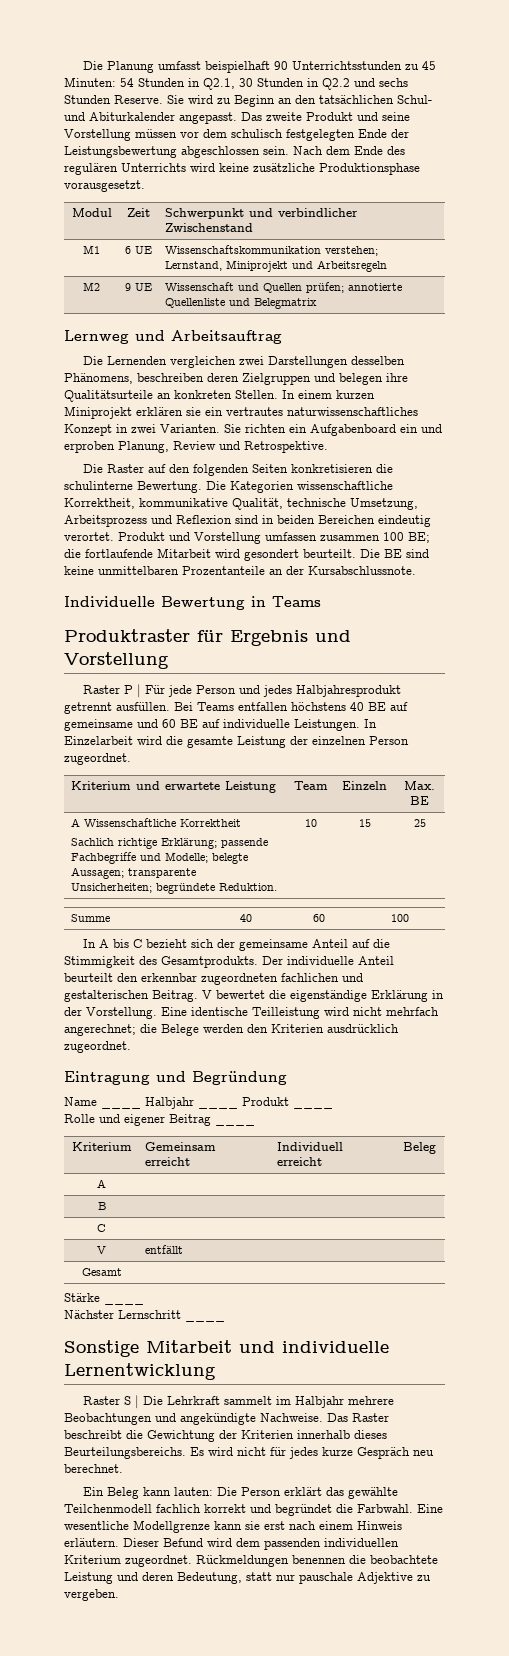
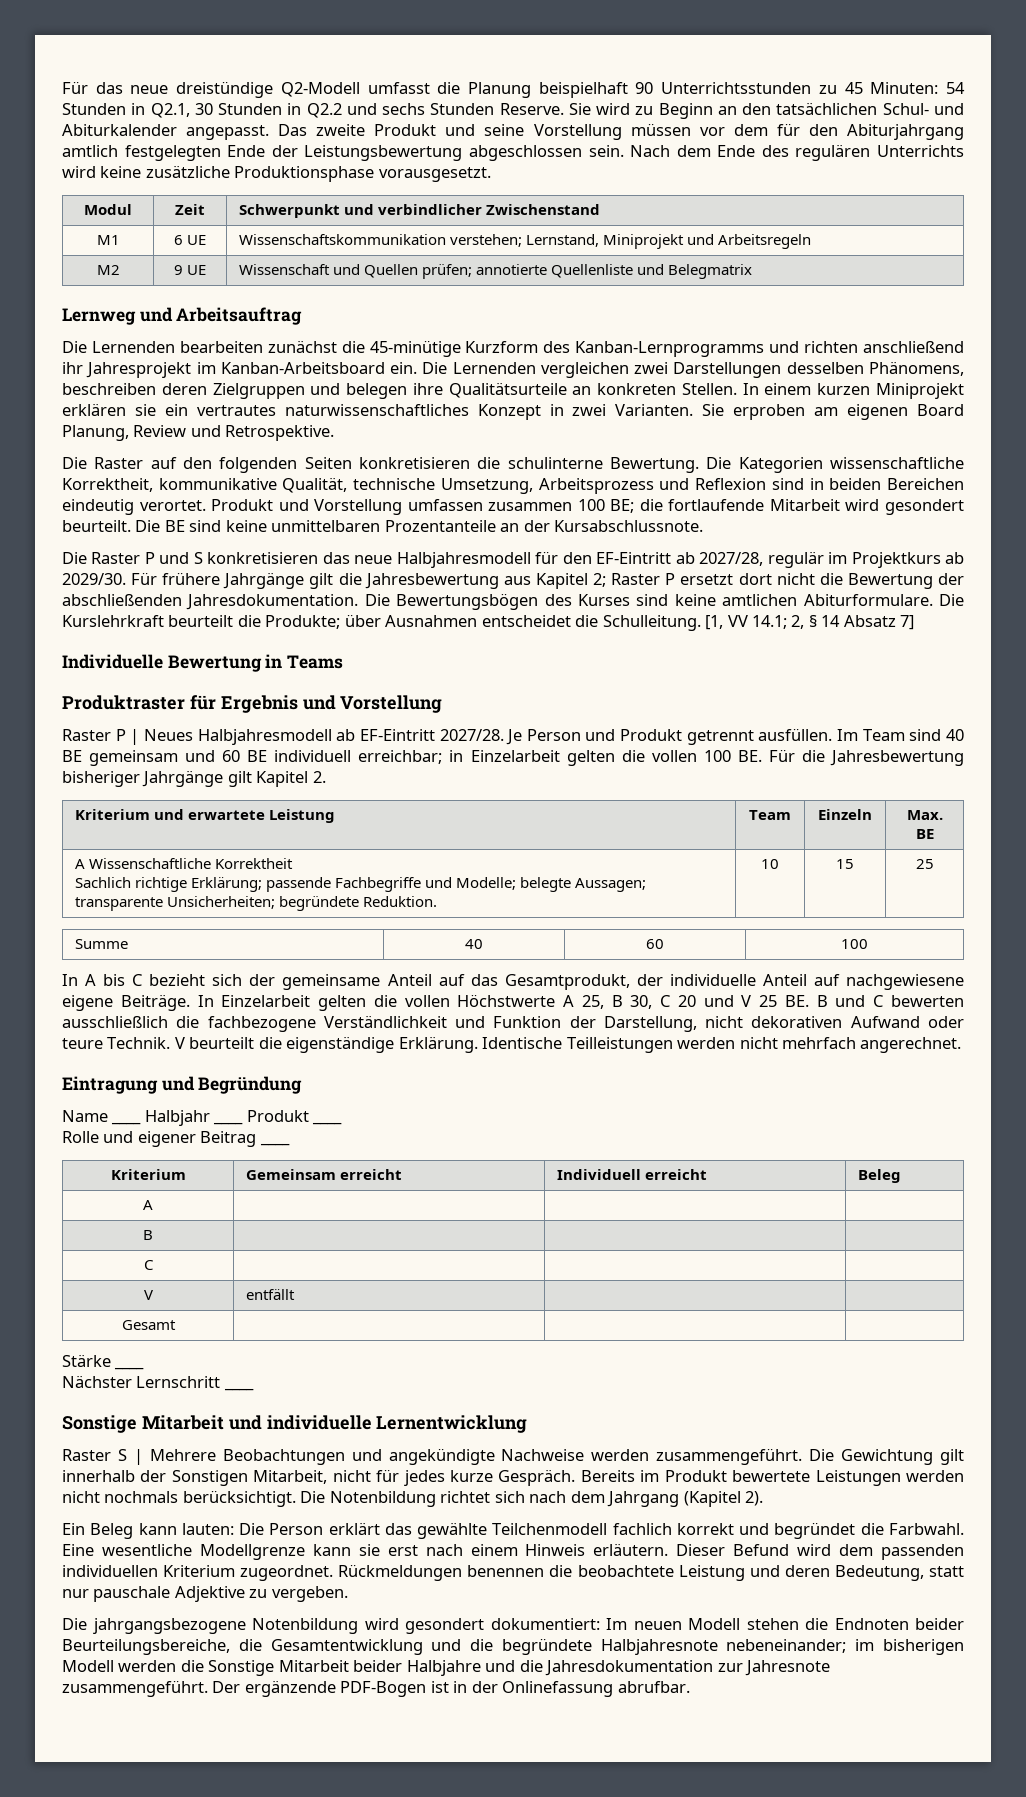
- Die Planung umfasst beispielhaft 90 Unterrichtsstunden zu 45 Minuten: 54 Stunden in Q2.1, 30 Stunden in Q2.2 und sechs Stunden Reserve.
+ Für das neue dreistündige Q2-Modell umfasst die Planung beispielhaft 90 Unterrichtsstunden zu 45 Minuten: 54 Stunden in Q2.1, 30 Stunden in Q2.2 und sechs Stunden Reserve.
- Das zweite Produkt und seine Vorstellung müssen vor dem schulisch festgelegten Ende der Leistungsbewertung abgeschlossen sein.
+ Das zweite Produkt und seine Vorstellung müssen vor dem für den Abiturjahrgang amtlich festgelegten Ende der Leistungsbewertung abgeschlossen sein.
- Die Lernenden vergleichen zwei Darstellungen desselben Phänomens, beschreiben deren Zielgruppen und belegen ihre Qualitätsurteile an konkreten Stellen.
+ Die Lernenden bearbeiten zunächst die 45-minütige Kurzform des Kanban-Lernprogramms und richten anschließend ihr Jahresprojekt im Kanban-Arbeitsboard ein. Die Lernenden vergleichen zwei Darstellungen desselben Phänomens, beschreiben deren Zielgruppen und belegen ihre Qualitätsurteile an konkreten Stellen.
- Sie richten ein Aufgabenboard ein und erproben Planung, Review und Retrospektive.
+ Sie erproben am eigenen Board Planung, Review und Retrospektive.
+ Die Raster P und S konkretisieren das neue Halbjahresmodell für den EF-Eintritt ab 2027/28, regulär im Projektkurs ab 2029/30. Für frühere Jahrgänge gilt die Jahresbewertung aus Kapitel 2; Raster P ersetzt dort nicht die Bewertung der abschließenden Jahresdokumentation. Die Bewertungsbögen des Kurses sind keine amtlichen Abiturformulare. Die Kurslehrkraft beurteilt die Produkte; über Ausnahmen entscheidet die Schulleitung. [1, VV 14.1; 2, § 14 Absatz 7]
- Raster P | Für jede Person und jedes Halbjahresprodukt getrennt ausfüllen. Bei Teams entfallen höchstens 40 BE auf gemeinsame und 60 BE auf individuelle Leistungen. In Einzelarbeit wird die gesamte Leistung der einzelnen Person zugeordnet.
+ Raster P | Neues Halbjahresmodell ab EF-Eintritt 2027/28. Je Person und Produkt getrennt ausfüllen. Im Team sind 40 BE gemeinsam und 60 BE individuell erreichbar; in Einzelarbeit gelten die vollen 100 BE. Für die Jahresbewertung bisheriger Jahrgänge gilt Kapitel 2.
- In A bis C bezieht sich der gemeinsame Anteil auf die Stimmigkeit des Gesamtprodukts. Der individuelle Anteil beurteilt den erkennbar zugeordneten fachlichen und gestalterischen Beitrag. V bewertet die eigenständige Erklärung in der Vorstellung. Eine identische Teilleistung wird nicht mehrfach angerechnet; die Belege werden den Kriterien ausdrücklich zugeordnet.
+ In A bis C bezieht sich der gemeinsame Anteil auf das Gesamtprodukt, der individuelle Anteil auf nachgewiesene eigene Beiträge. In Einzelarbeit gelten die vollen Höchstwerte A 25, B 30, C 20 und V 25 BE. B und C bewerten ausschließlich die fachbezogene Verständlichkeit und Funktion der Darstellung, nicht dekorativen Aufwand oder teure Technik. V beurteilt die eigenständige Erklärung. Identische Teilleistungen werden nicht mehrfach angerechnet.
- Raster S | Die Lehrkraft sammelt im Halbjahr mehrere Beobachtungen und angekündigte Nachweise. Das Raster beschreibt die Gewichtung der Kriterien innerhalb dieses Beurteilungsbereichs. Es wird nicht für jedes kurze Gespräch neu berechnet.
+ Raster S | Mehrere Beobachtungen und angekündigte Nachweise werden zusammengeführt. Die Gewichtung gilt innerhalb der Sonstigen Mitarbeit, nicht für jedes kurze Gespräch. Bereits im Produkt bewertete Leistungen werden nicht nochmals berücksichtigt. Die Notenbildung richtet sich nach dem Jahrgang (Kapitel 2).
+ Die jahrgangsbezogene Notenbildung wird gesondert dokumentiert: Im neuen Modell stehen die Endnoten beider Beurteilungsbereiche, die Gesamtentwicklung und die begründete Halbjahresnote nebeneinander; im bisherigen Modell werden die Sonstige Mitarbeit beider Halbjahre und die Jahresdokumentation zur Jahresnote zusammengeführt. Der ergänzende PDF-Bogen ist in der Onlinefassung abrufbar.

